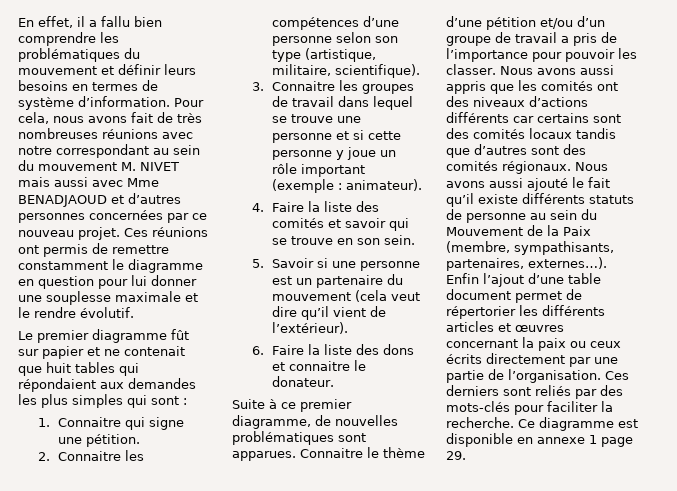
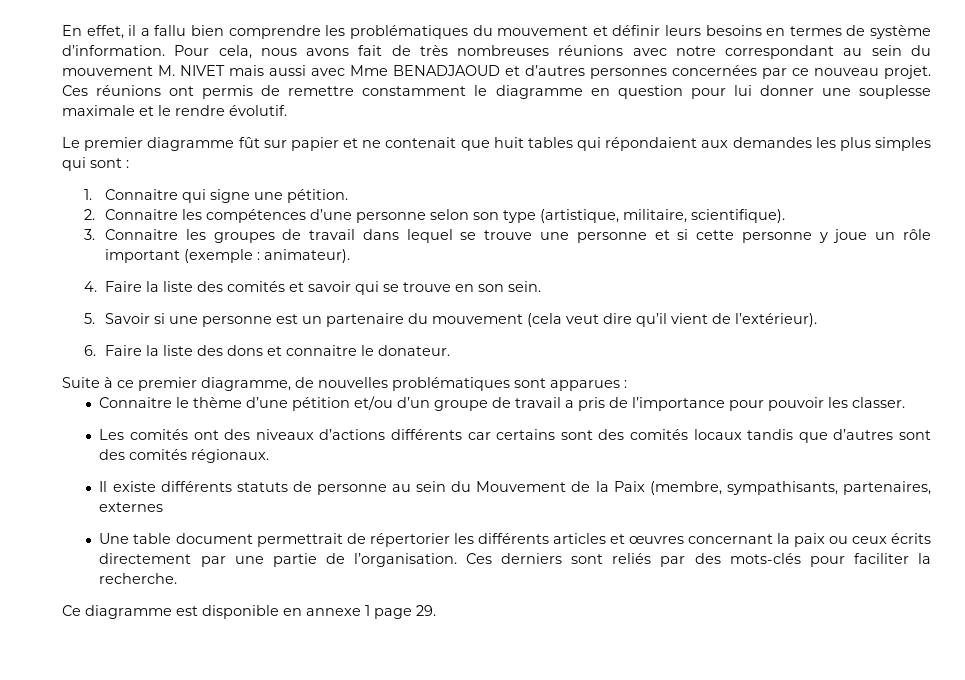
- Suite à ce premier diagramme, de nouvelles problématiques sont apparues. Connaitre le thème d’une pétition et/ou d’un groupe de travail a pris de l’importance pour pouvoir les classer. Nous avons aussi appris que les comités ont des niveaux d’actions différents car certains sont des comités locaux tandis que d’autres sont des comités régionaux. Nous avons aussi ajouté le fait qu’il existe différents statuts de personne au sein du Mouvement de la Paix (membre, sympathisants, partenaires, externes…). Enfin l’ajout d’une table document permet de répertorier les différents articles et œuvres concernant la paix ou ceux écrits directement par une partie de l’organisation.
+ Suite à ce premier diagramme, de nouvelles problématiques sont apparues :
+ Connaitre le thème d’une pétition et/ou d’un groupe de travail a pris de l’importance pour pouvoir les classer.
+ Les comités ont des niveaux d’actions différents car certains sont des comités locaux tandis que d’autres sont des comités régionaux.
+ Il existe différents statuts de personne au sein du Mouvement de la Paix (membre, sympathisants, partenaires, externes
+ Une table document permettrait de répertorier les différents articles et œuvres concernant la paix ou ceux écrits directement par une partie de l’organisation.
- Ces derniers sont reliés par des mots-clés pour faciliter la recherche. Ce diagramme est disponible en annexe 1 page 29.
+ Ces derniers sont reliés par des mots-clés pour faciliter la recherche.
+ Ce diagramme est disponible en annexe 1 page 29.

